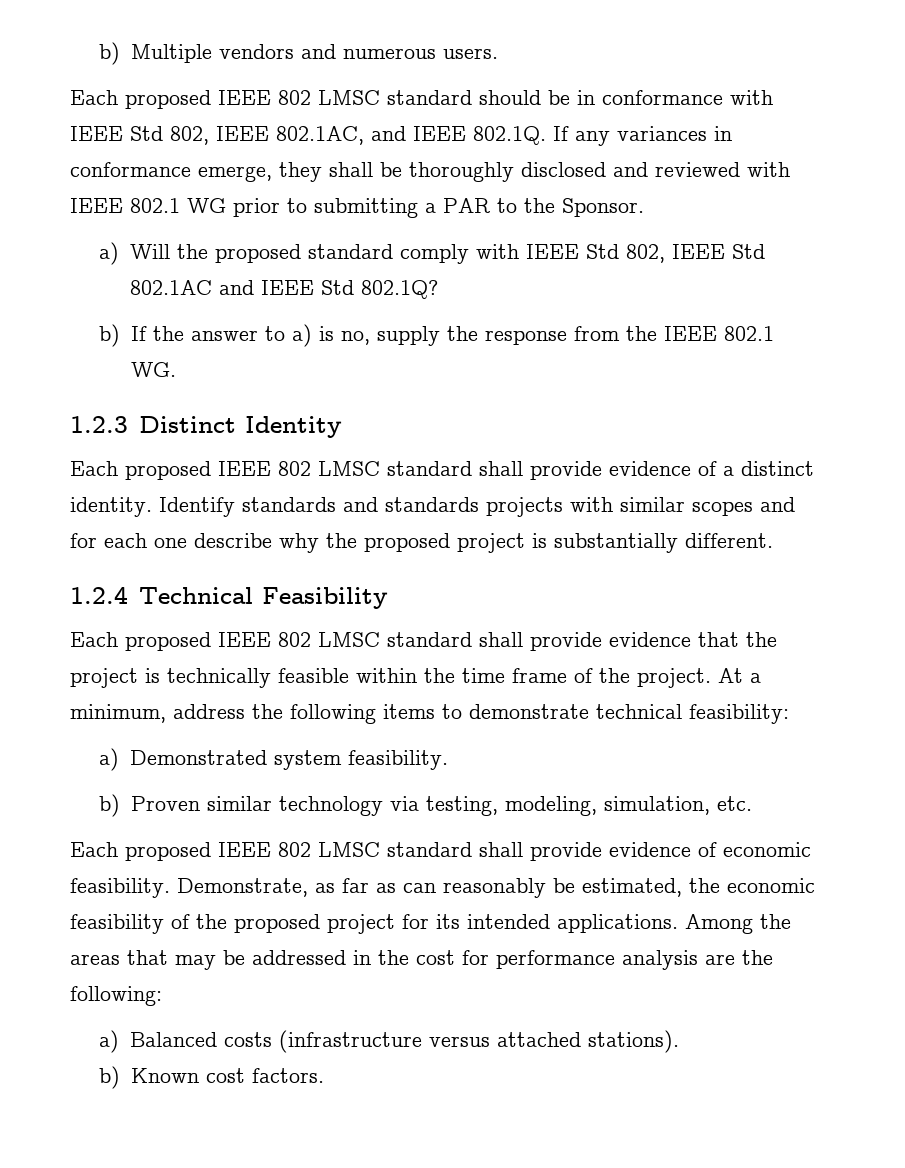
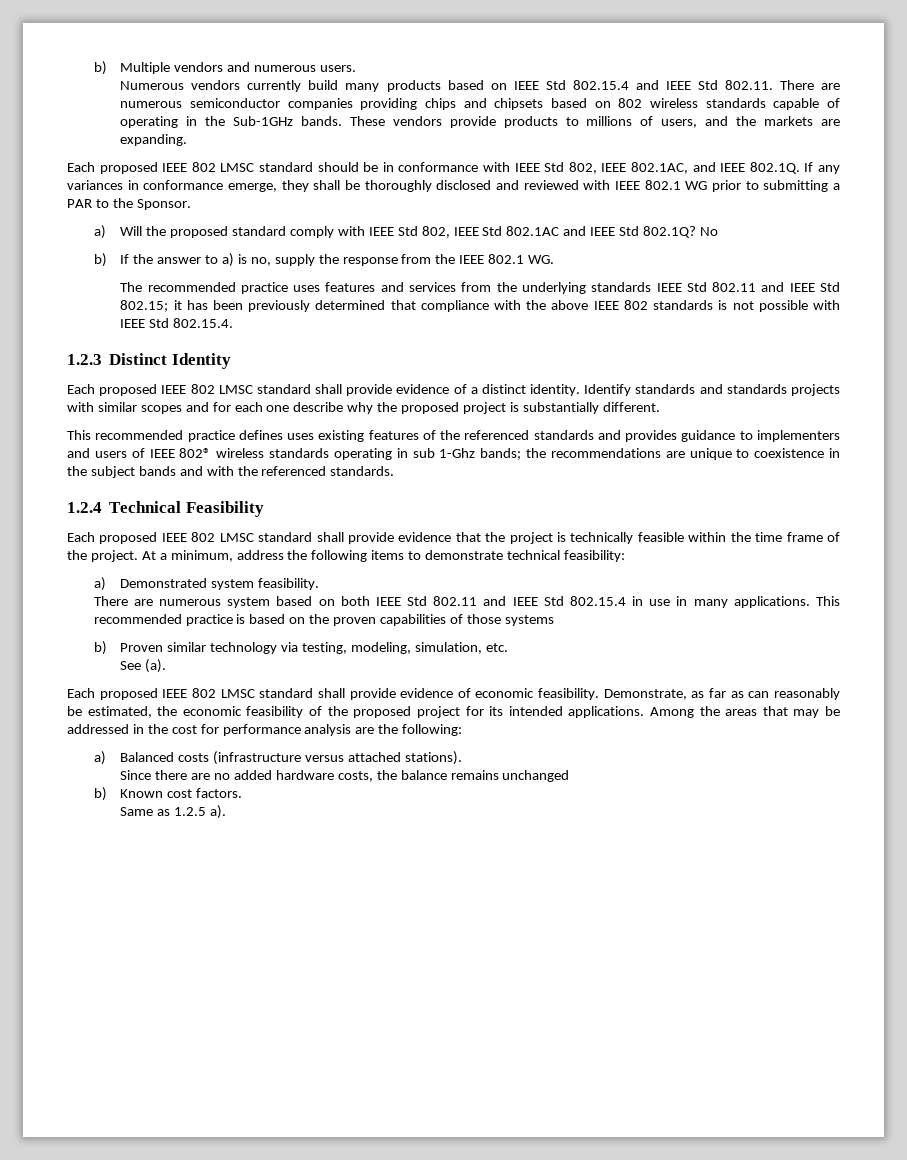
+ Numerous vendors currently build many products based on IEEE Std 802.15.4 and IEEE Std 802.11. There are numerous semiconductor companies providing chips and chipsets based on 802 wireless standards capable of operating in the Sub-1GHz bands. These vendors provide products to millions of users, and the markets are expanding.
+ No
+ The recommended practice uses features and services from the underlying standards IEEE Std 802.11 and IEEE Std 802.15; it has been previously determined that compliance with the above IEEE 802 standards is not possible with IEEE Std 802.15.4.
+ This recommended practice defines uses existing features of the referenced standards and provides guidance to implementers and users of IEEE 802® wireless standards operating in sub 1-Ghz bands; the recommendations are unique to coexistence in the subject bands and with the referenced standards.
+ There are numerous system based on both IEEE Std 802.11 and IEEE Std 802.15.4 in use in many applications. This recommended practice is based on the proven capabilities of those systems
+ See (a).
+ Since there are no added hardware costs, the balance remains unchanged
+ Same as 1.2.5 a).

